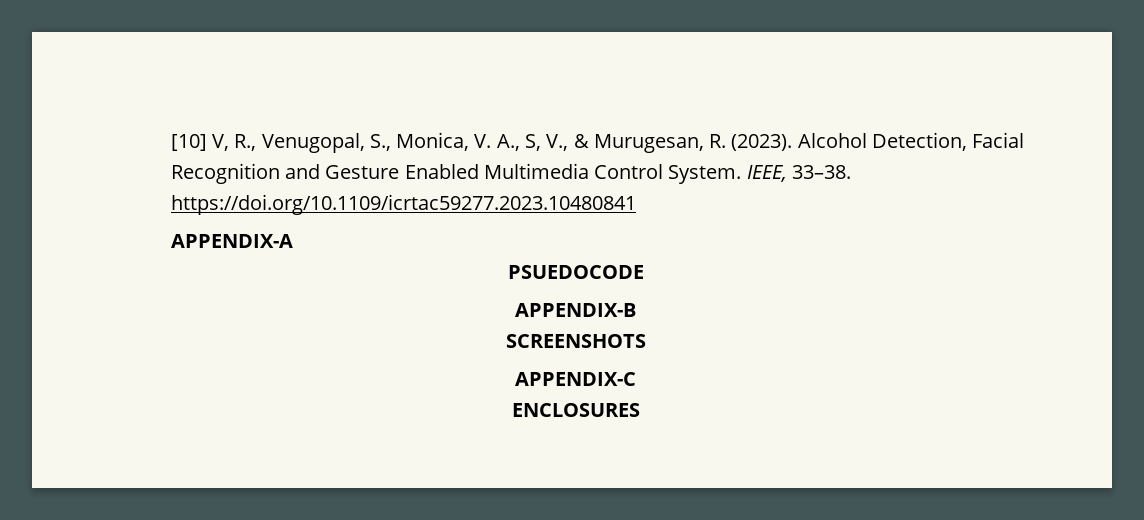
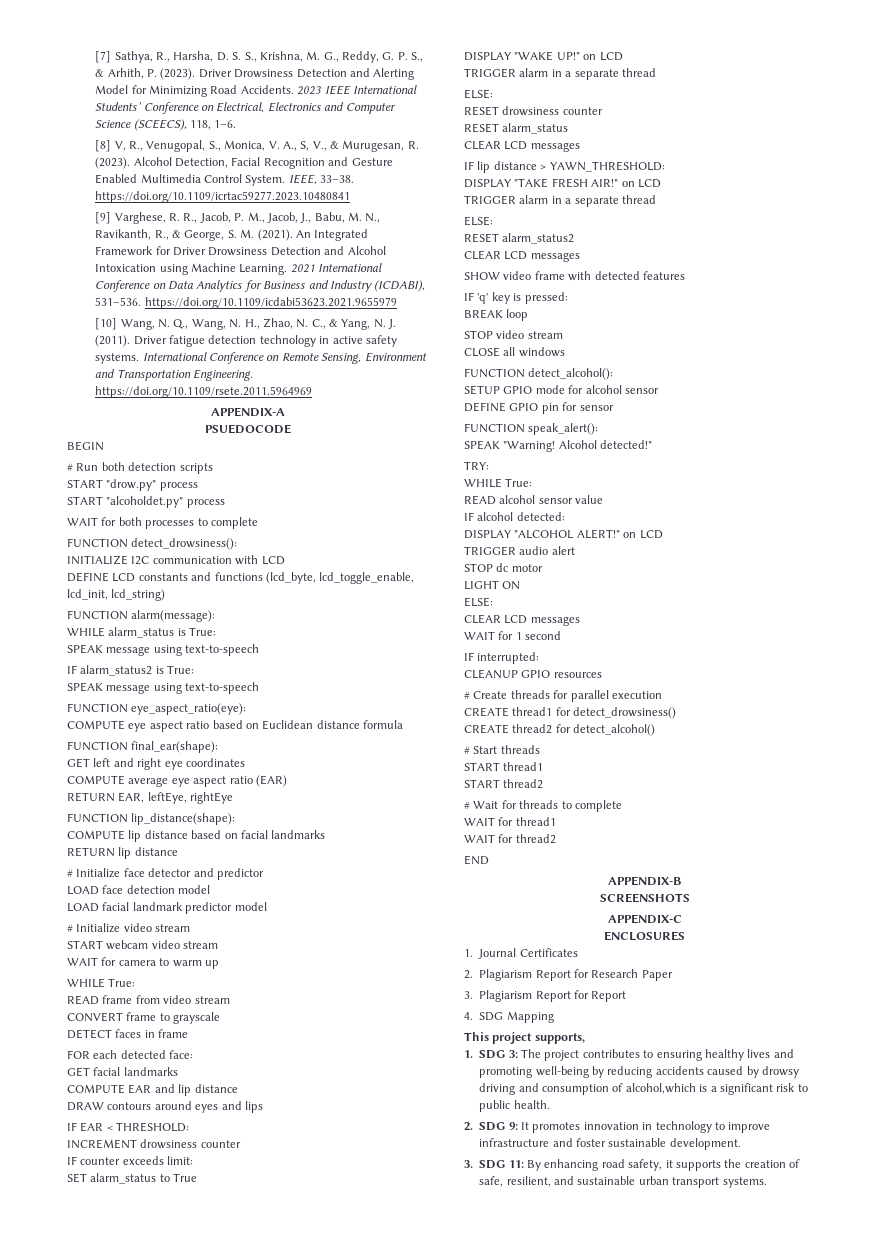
- [10] V, R., Venugopal, S., Monica, V. A., S, V., & Murugesan, R. (2023).
+ [7] Sathya, R., Harsha, D. S. S., Krishna, M. G., Reddy, G. P. S., & Arhith, P. (2023). Driver Drowsiness Detection and Alerting Model for Minimizing Road Accidents. 2023 IEEE International Students’ Conference on Electrical, Electronics and Computer Science (SCEECS), 118, 1–6.
+ [8] V, R., Venugopal, S., Monica, V. A., S, V., & Murugesan, R. (2023).
+ [9] Varghese, R. R., Jacob, P. M., Jacob, J., Babu, M. N., Ravikanth, R., & George, S. M. (2021). An Integrated Framework for Driver Drowsiness Detection and Alcohol Intoxication using Machine Learning. 2021 International Conference on Data Analytics for Business and Industry (ICDABI), 531–536. https://doi.org/10.1109/icdabi53623.2021.9655979
+ [10] Wang, N. Q., Wang, N. H., Zhao, N. C., & Yang, N. J. (2011). Driver fatigue detection technology in active safety systems. International Conference on Remote Sensing, Environment and Transportation Engineering. https://doi.org/10.1109/rsete.2011.5964969
  APPENDIX-A
  PSUEDOCODE
+ BEGIN
+ # Run both detection scripts
+ START "drow.py" process
+ START "alcoholdet.py" process
+ WAIT for both processes to complete
+ FUNCTION detect_drowsiness():
+ INITIALIZE I2C communication with LCD
+ DEFINE LCD constants and functions (lcd_byte, lcd_toggle_enable, lcd_init, lcd_string)
+ FUNCTION alarm(message):
+ WHILE alarm_status is True:
+ SPEAK message using text-to-speech
+ IF alarm_status2 is True:
+ SPEAK message using text-to-speech
+ FUNCTION eye_aspect_ratio(eye):
+ COMPUTE eye aspect ratio based on Euclidean distance formula
+ FUNCTION final_ear(shape):
+ GET left and right eye coordinates
+ COMPUTE average eye aspect ratio (EAR)
+ RETURN EAR, leftEye, rightEye
+ FUNCTION lip_distance(shape):
+ COMPUTE lip distance based on facial landmarks
+ RETURN lip distance
+ # Initialize face detector and predictor
+ LOAD face detection model
+ LOAD facial landmark predictor model
+ # Initialize video stream
+ START webcam video stream
+ WAIT for camera to warm up
+ WHILE True:
+ READ frame from video stream
+ CONVERT frame to grayscale
+ DETECT faces in frame
+ FOR each detected face:
+ GET facial landmarks
+ COMPUTE EAR and lip distance
+ DRAW contours around eyes and lips
+ IF EAR < THRESHOLD:
+ INCREMENT drowsiness counter
+ IF counter exceeds limit:
+ SET alarm_status to True
+ DISPLAY "WAKE UP!" on LCD
+ TRIGGER alarm in a separate thread
+ ELSE:
+ RESET drowsiness counter
+ RESET alarm_status
+ CLEAR LCD messages
+ IF lip distance > YAWN_THRESHOLD:
+ DISPLAY "TAKE FRESH AIR!" on LCD
+ TRIGGER alarm in a separate thread
+ ELSE:
+ RESET alarm_status2
+ CLEAR LCD messages
+ SHOW video frame with detected features
+ IF 'q' key is pressed:
+ BREAK loop
+ STOP video stream
+ CLOSE all windows
+ FUNCTION detect_alcohol():
+ SETUP GPIO mode for alcohol sensor
+ DEFINE GPIO pin for sensor
+ FUNCTION speak_alert():
+ SPEAK "Warning! Alcohol detected!"
+ TRY:
+ WHILE True:
+ READ alcohol sensor value
+ IF alcohol detected:
+ DISPLAY "ALCOHOL ALERT!" on LCD
+ TRIGGER audio alert
+ STOP dc motor
+ LIGHT ON
+ ELSE:
+ CLEAR LCD messages
+ WAIT for 1 second
+ IF interrupted:
+ CLEANUP GPIO resources
+ # Create threads for parallel execution
+ CREATE thread1 for detect_drowsiness()
+ CREATE thread2 for detect_alcohol()
+ # Start threads
+ START thread1
+ START thread2
+ # Wait for threads to complete
+ WAIT for thread1
+ WAIT for thread2
+ END
  APPENDIX-B
  SCREENSHOTS
  APPENDIX-C
  ENCLOSURES
+ 1. Journal Certificates
+ 2. Plagiarism Report for Research Paper
+ 3. Plagiarism Report for Report
+ 4. SDG Mapping
+ This project supports,
+ 1. SDG 3: The project contributes to ensuring healthy lives and promoting well-being by reducing accidents caused by drowsy driving and consumption of alcohol,which is a significant risk to public health.
+ 2. SDG 9: It promotes innovation in technology to improve infrastructure and foster sustainable development.
+ 3. SDG 11: By enhancing road safety, it supports the creation of safe, resilient, and sustainable urban transport systems.

